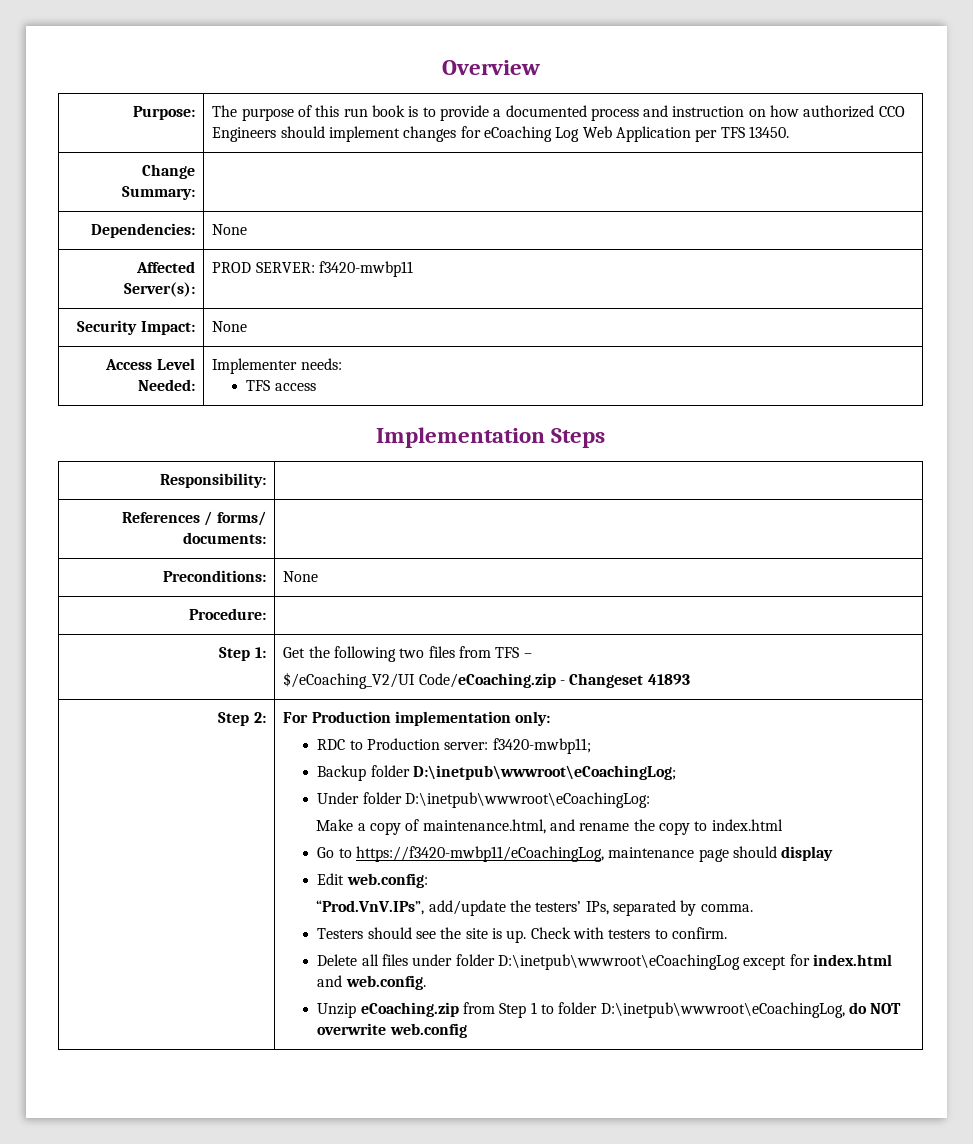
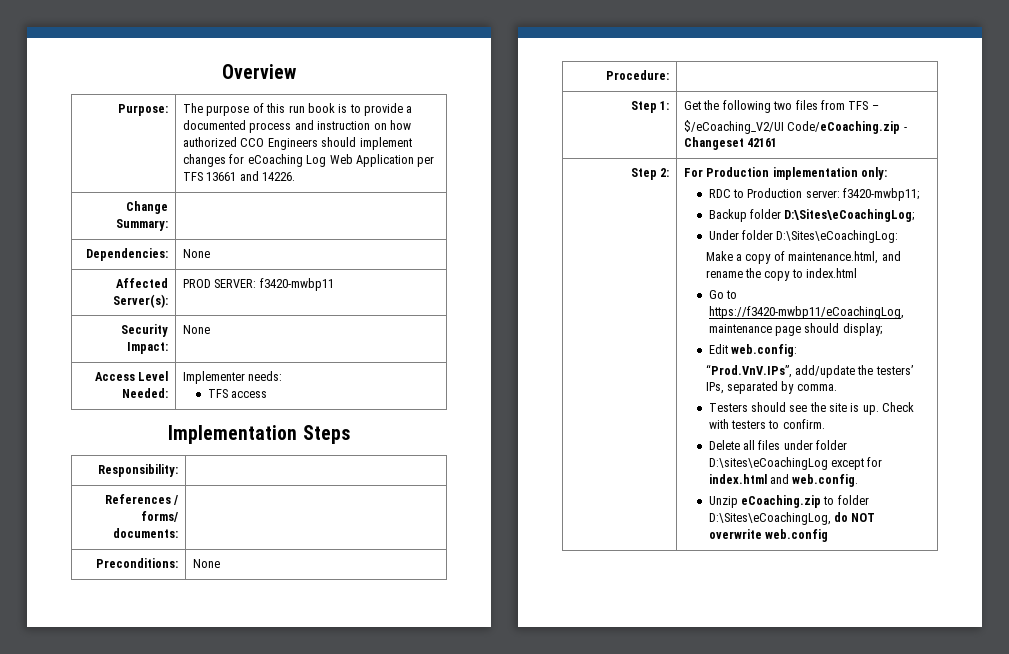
- Purpose: | The purpose of this run book is to provide a documented process and instruction on how authorized CCO Engineers should implement changes for eCoaching Log Web Application per TFS 13450.
+ Purpose: | The purpose of this run book is to provide a documented process and instruction on how authorized CCO Engineers should implement changes for eCoaching Log Web Application per TFS 13661 and 14226.
  Step 1: | Get the following two files from TFS –
- $/eCoaching_V2/UI Code/eCoaching.zip - Changeset 41893
+ $/eCoaching_V2/UI Code/eCoaching.zip - Changeset 42161
- Backup folder D:\inetpub\wwwroot\eCoachingLog;
+ Backup folder D:\Sites\eCoachingLog;
- Under folder D:\inetpub\wwwroot\eCoachingLog:
+ Under folder D:\Sites\eCoachingLog:
- Go to https://f3420-mwbp11/eCoachingLog, maintenance page should display
+ Go to https://f3420-mwbp11/eCoachingLog, maintenance page should display;
- Delete all files under folder D:\inetpub\wwwroot\eCoachingLog except for index.html and web.config.
+ Delete all files under folder D:\sites\eCoachingLog except for index.html and web.config.
- Unzip eCoaching.zip from Step 1 to folder D:\inetpub\wwwroot\eCoachingLog, do NOT overwrite web.config
+ Unzip eCoaching.zip to folder D:\Sites\eCoachingLog, do NOT overwrite web.config

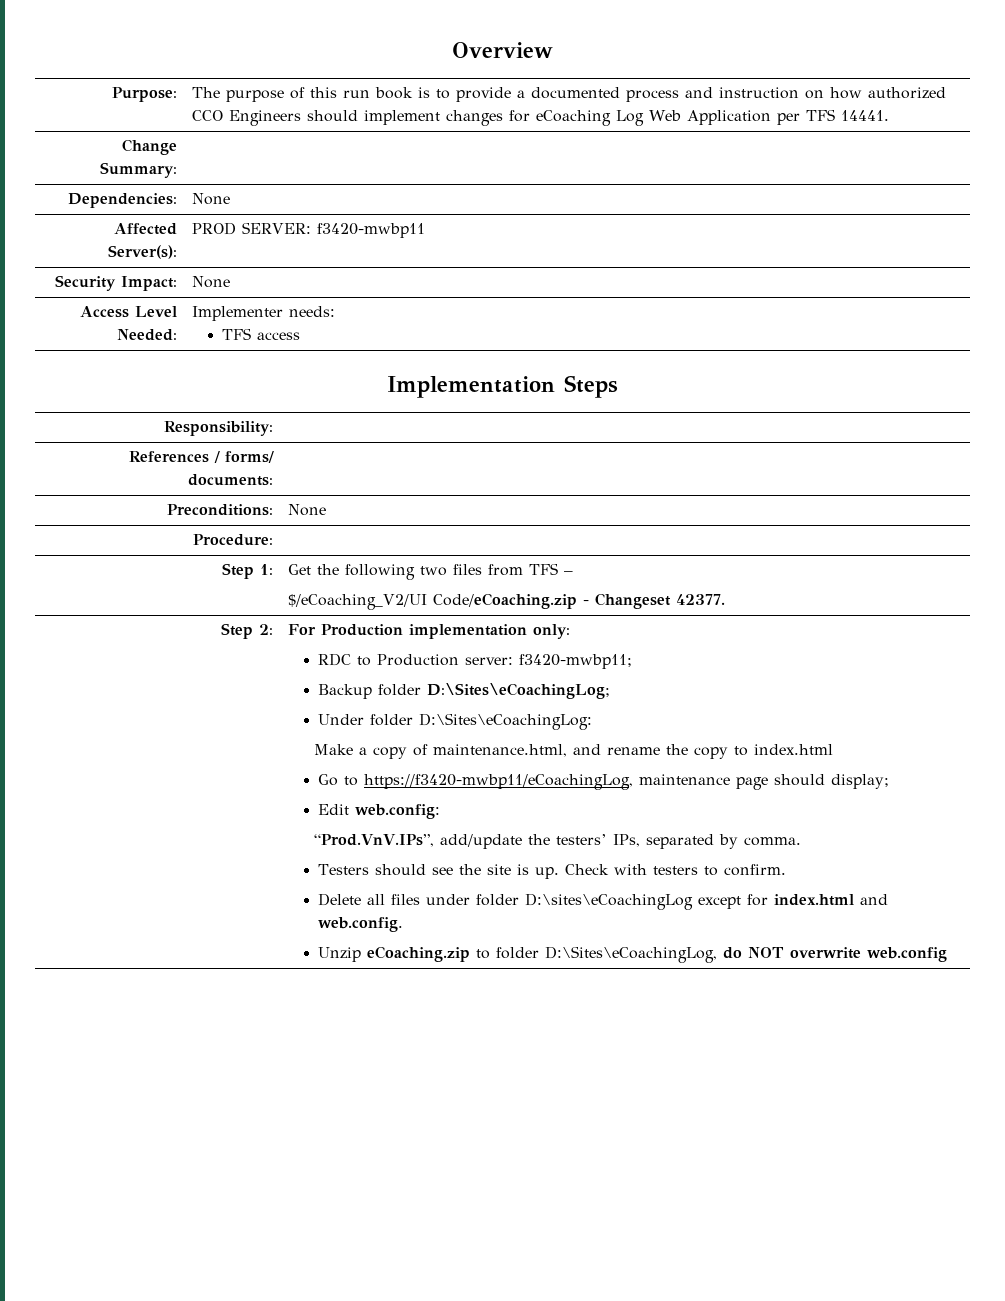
- Purpose: | The purpose of this run book is to provide a documented process and instruction on how authorized CCO Engineers should implement changes for eCoaching Log Web Application per TFS 13661 and 14226.
+ Purpose: | The purpose of this run book is to provide a documented process and instruction on how authorized CCO Engineers should implement changes for eCoaching Log Web Application per TFS 14441.
  Step 1: | Get the following two files from TFS –
- $/eCoaching_V2/UI Code/eCoaching.zip - Changeset 42161
+ $/eCoaching_V2/UI Code/eCoaching.zip - Changeset 42377.

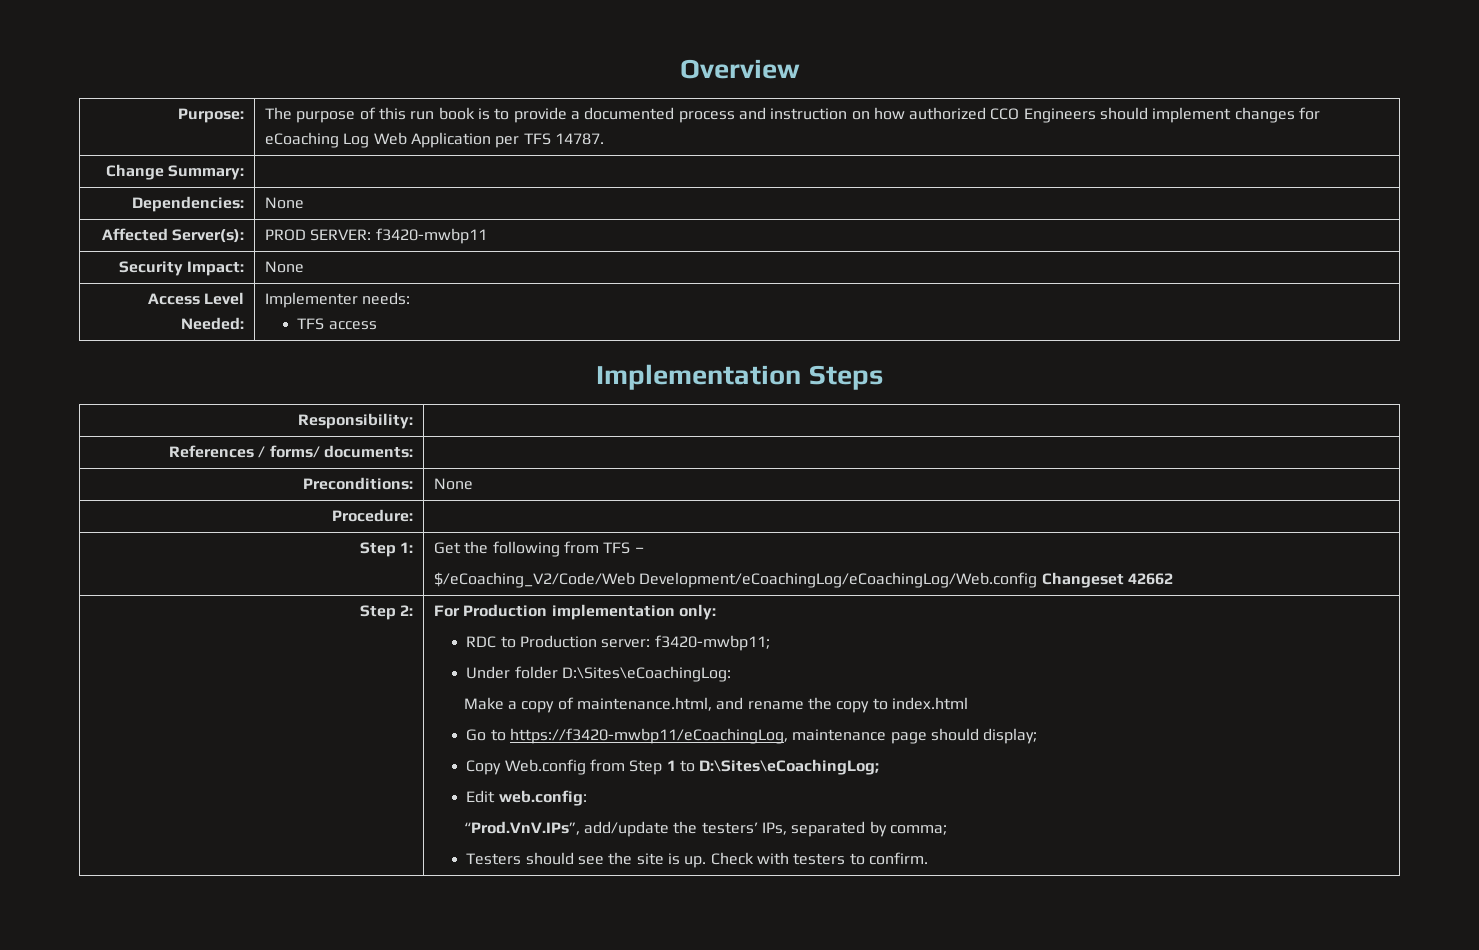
- Purpose: | The purpose of this run book is to provide a documented process and instruction on how authorized CCO Engineers should implement changes for eCoaching Log Web Application per TFS 14441.
+ Purpose: | The purpose of this run book is to provide a documented process and instruction on how authorized CCO Engineers should implement changes for eCoaching Log Web Application per TFS 14787.
- Step 1: | Get the following two files from TFS –
- $/eCoaching_V2/UI Code/eCoaching.zip - Changeset 42377.
+ Step 1: | Get the following from TFS –
+ $/eCoaching_V2/Code/Web Development/eCoachingLog/eCoachingLog/Web.config Changeset 42662
- Backup folder D:\Sites\eCoachingLog;
+ Copy Web.config from Step 1 to D:\Sites\eCoachingLog;
- “Prod.VnV.IPs”, add/update the testers’ IPs, separated by comma.
+ “Prod.VnV.IPs”, add/update the testers’ IPs, separated by comma;
- Delete all files under folder D:\sites\eCoachingLog except for index.html and web.config.
- Unzip eCoaching.zip to folder D:\Sites\eCoachingLog, do NOT overwrite web.config

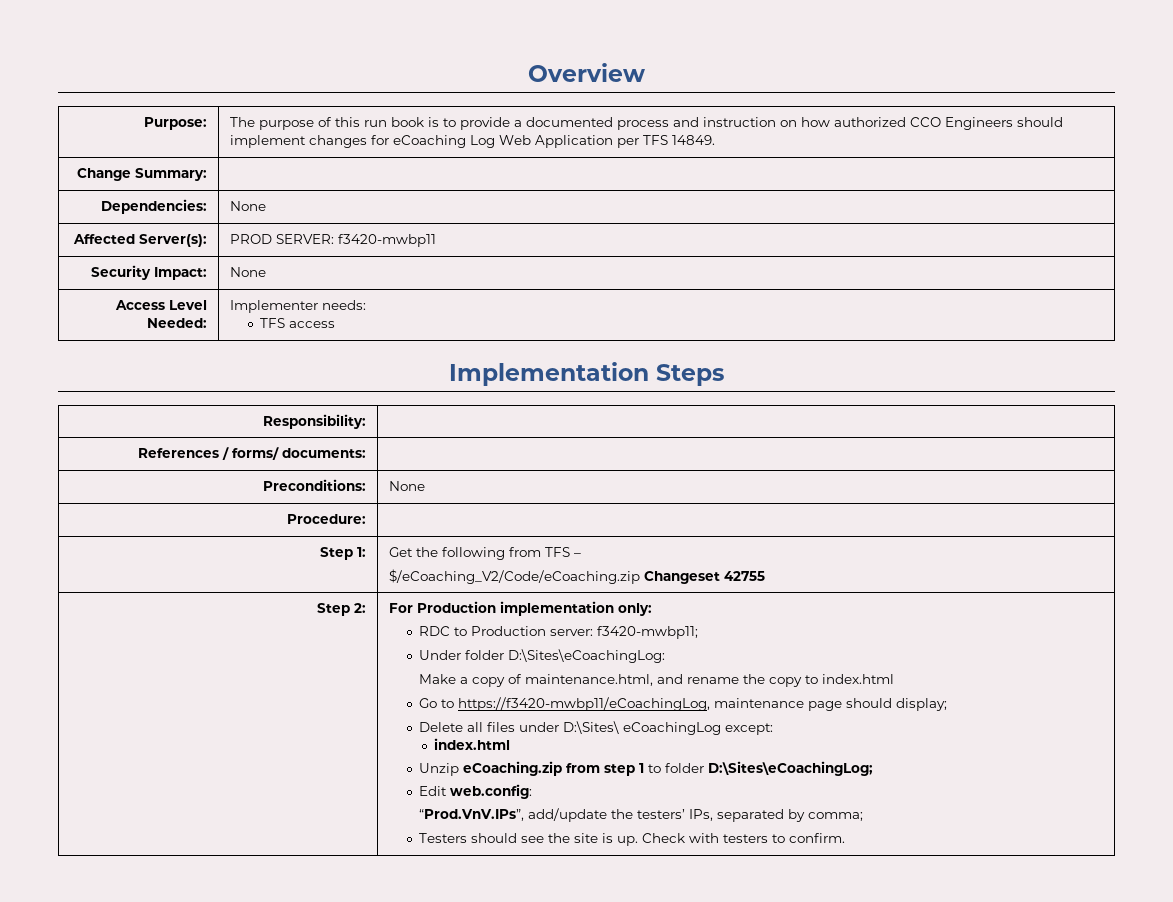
- Purpose: | The purpose of this run book is to provide a documented process and instruction on how authorized CCO Engineers should implement changes for eCoaching Log Web Application per TFS 14787.
+ Purpose: | The purpose of this run book is to provide a documented process and instruction on how authorized CCO Engineers should implement changes for eCoaching Log Web Application per TFS 14849.
  Step 1: | Get the following from TFS –
- $/eCoaching_V2/Code/Web Development/eCoachingLog/eCoachingLog/Web.config Changeset 42662
+ $/eCoaching_V2/Code/eCoaching.zip Changeset 42755
- Copy Web.config from Step 1 to D:\Sites\eCoachingLog;
+ Delete all files under D:\Sites\ eCoachingLog except:
+ index.html
+ Unzip eCoaching.zip from step 1 to folder D:\Sites\eCoachingLog;

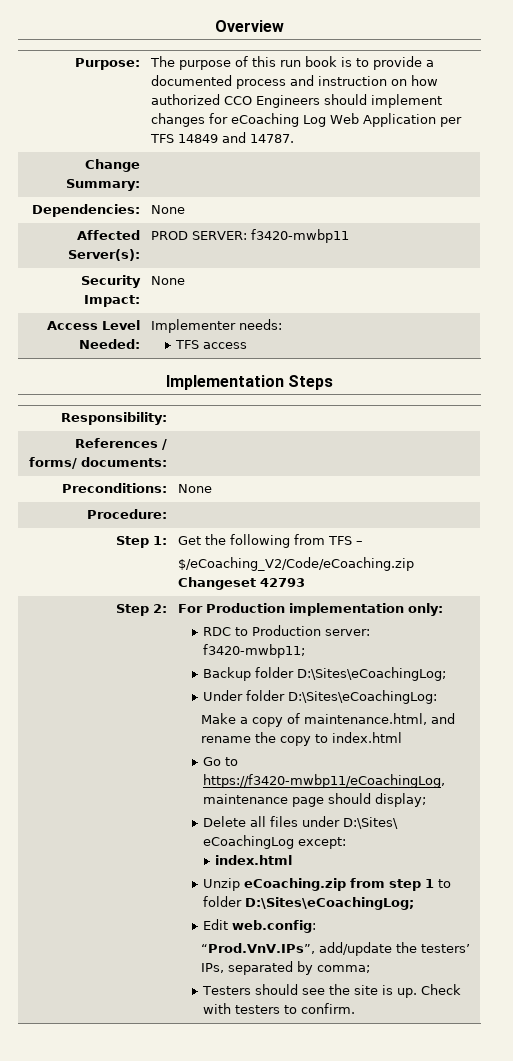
- Purpose: | The purpose of this run book is to provide a documented process and instruction on how authorized CCO Engineers should implement changes for eCoaching Log Web Application per TFS 14849.
+ Purpose: | The purpose of this run book is to provide a documented process and instruction on how authorized CCO Engineers should implement changes for eCoaching Log Web Application per TFS 14849 and 14787.
  Step 1: | Get the following from TFS –
- $/eCoaching_V2/Code/eCoaching.zip Changeset 42755
+ $/eCoaching_V2/Code/eCoaching.zip Changeset 42793
+ Backup folder D:\Sites\eCoachingLog;

